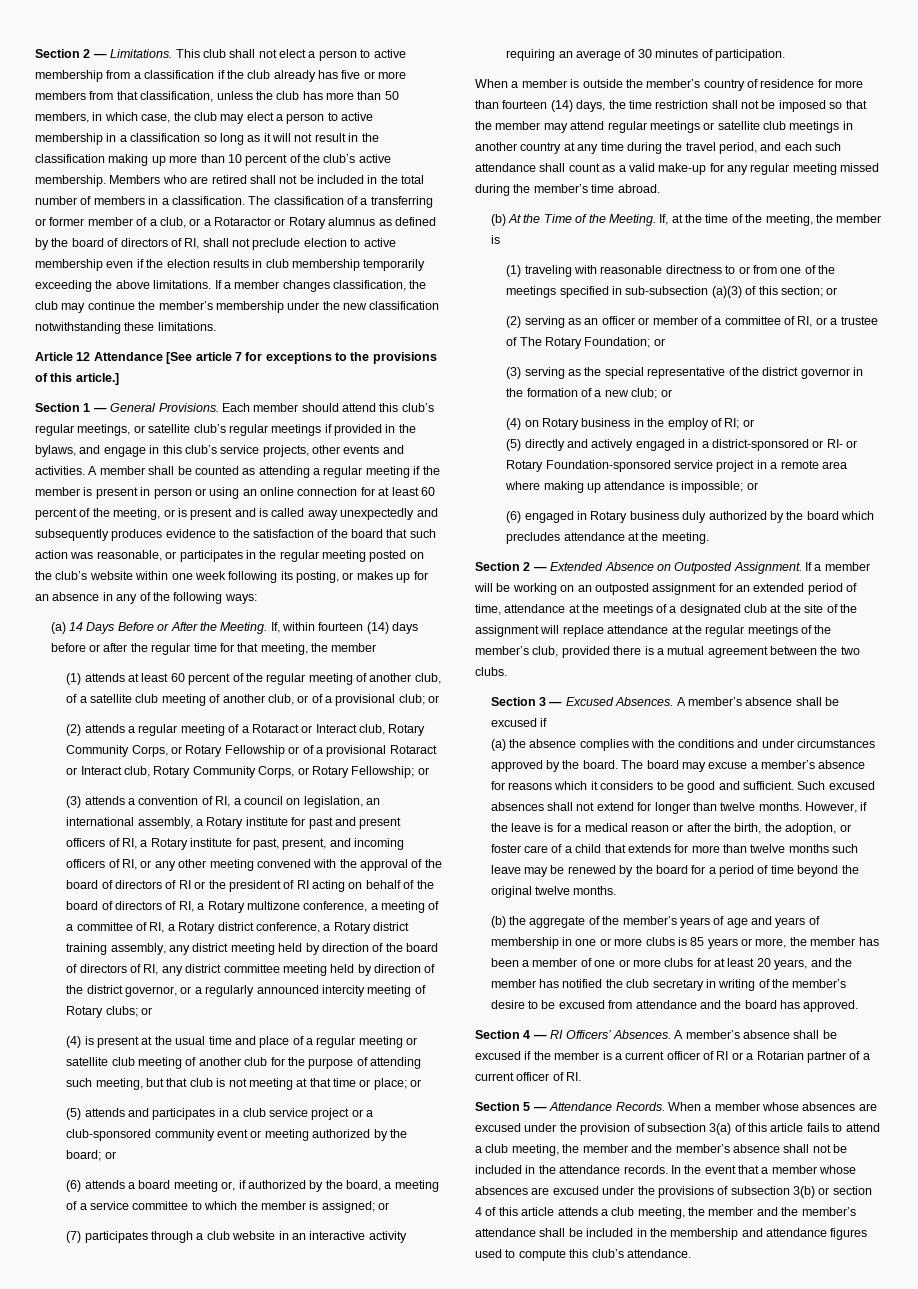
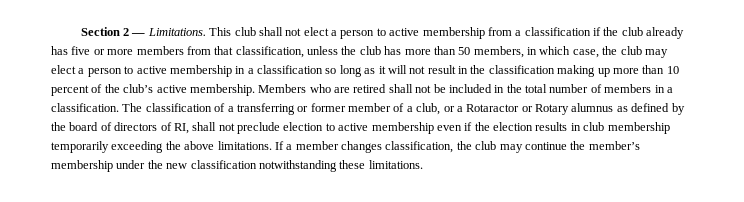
- Article 12 Attendance [See article 7 for exceptions to the provisions of this article.]
- Section 1 — General Provisions. Each member should attend this club’s regular meetings, or satellite club’s regular meetings if provided in the bylaws, and engage in this club’s service projects, other events and activities. A member shall be counted as attending a regular meeting if the member is present in person or using an online connection for at least 60 percent of the meeting, or is present and is called away unexpectedly and subsequently produces evidence to the satisfaction of the board that such action was reasonable, or participates in the regular meeting posted on the club’s website within one week following its posting, or makes up for an absence in any of the following ways:
- (a) 14 Days Before or After the Meeting. If, within fourteen (14) days before or after the regular time for that meeting, the member
- (1) attends at least 60 percent of the regular meeting of another club, of a satellite club meeting of another club, or of a provisional club; or
- (2) attends a regular meeting of a Rotaract or Interact club, Rotary Community Corps, or Rotary Fellowship or of a provisional Rotaract or Interact club, Rotary Community Corps, or Rotary Fellowship; or
- (3) attends a convention of RI, a council on legislation, an international assembly, a Rotary institute for past and present officers of RI, a Rotary institute for past, present, and incoming officers of RI, or any other meeting convened with the approval of the board of directors of RI or the president of RI acting on behalf of the board of directors of RI, a Rotary multizone conference, a meeting of a committee of RI, a Rotary district conference, a Rotary district training assembly, any district meeting held by direction of the board of directors of RI, any district committee meeting held by direction of the district governor, or a regularly announced intercity meeting of Rotary clubs; or
- (4) is present at the usual time and place of a regular meeting or satellite club meeting of another club for the purpose of attending such meeting, but that club is not meeting at that time or place; or
- (5) attends and participates in a club service project or a club-sponsored community event or meeting authorized by the board; or
- (6) attends a board meeting or, if authorized by the board, a meeting of a service committee to which the member is assigned; or
- (7) participates through a club website in an interactive activity requiring an average of 30 minutes of participation.
- When a member is outside the member’s country of residence for more than fourteen (14) days, the time restriction shall not be imposed so that the member may attend regular meetings or satellite club meetings in another country at any time during the travel period, and each such attendance shall count as a valid make-up for any regular meeting missed during the member’s time abroad.
- (b) At the Time of the Meeting. If, at the time of the meeting, the member is
- (1) traveling with reasonable directness to or from one of the meetings specified in sub-subsection (a)(3) of this section; or
- (2) serving as an officer or member of a committee of RI, or a trustee of The Rotary Foundation; or
- (3) serving as the special representative of the district governor in the formation of a new club; or
- (4) on Rotary business in the employ of RI; or
- (5) directly and actively engaged in a district-sponsored or RI- or Rotary Foundation-sponsored service project in a remote area where making up attendance is impossible; or
- (6) engaged in Rotary business duly authorized by the board which precludes attendance at the meeting.
- Section 2 — Extended Absence on Outposted Assignment. If a member will be working on an outposted assignment for an extended period of time, attendance at the meetings of a designated club at the site of the assignment will replace attendance at the regular meetings of the member’s club, provided there is a mutual agreement between the two clubs.
- Section 3 — Excused Absences. A member’s absence shall be excused if
- (a) the absence complies with the conditions and under circumstances approved by the board. The board may excuse a member’s absence for reasons which it considers to be good and sufficient. Such excused absences shall not extend for longer than twelve months. However, if the leave is for a medical reason or after the birth, the adoption, or foster care of a child that extends for more than twelve months such leave may be renewed by the board for a period of time beyond the original twelve months.
- (b) the aggregate of the member’s years of age and years of membership in one or more clubs is 85 years or more, the member has been a member of one or more clubs for at least 20 years, and the member has notified the club secretary in writing of the member’s desire to be excused from attendance and the board has approved.
- Section 4 — RI Officers’ Absences. A member’s absence shall be excused if the member is a current officer of RI or a Rotarian partner of a current officer of RI.
- Section 5 — Attendance Records. When a member whose absences are excused under the provision of subsection 3(a) of this article fails to attend a club meeting, the member and the member’s absence shall not be included in the attendance records. In the event that a member whose absences are excused under the provisions of subsection 3(b) or section 4 of this article attends a club meeting, the member and the member’s attendance shall be included in the membership and attendance figures used to compute this club’s attendance.

